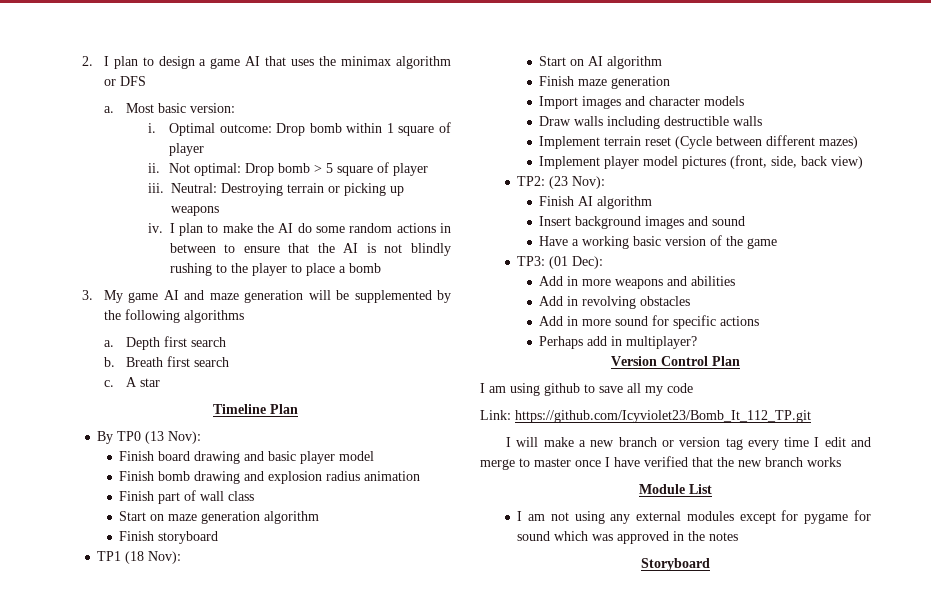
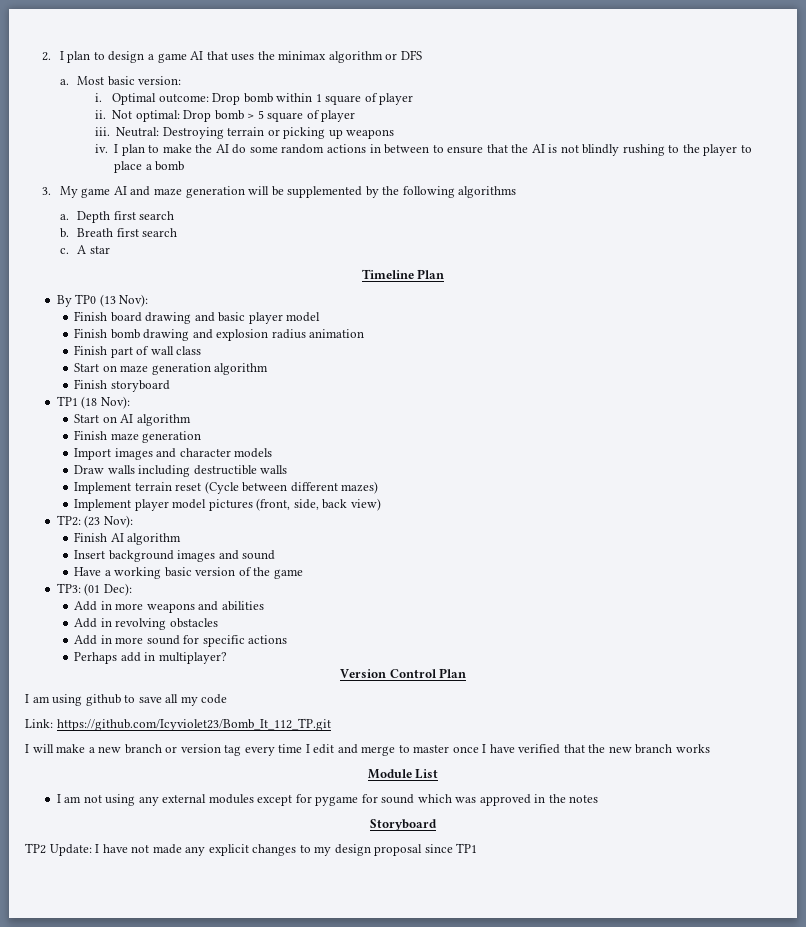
+ TP2 Update: I have not made any explicit changes to my design proposal since TP1

